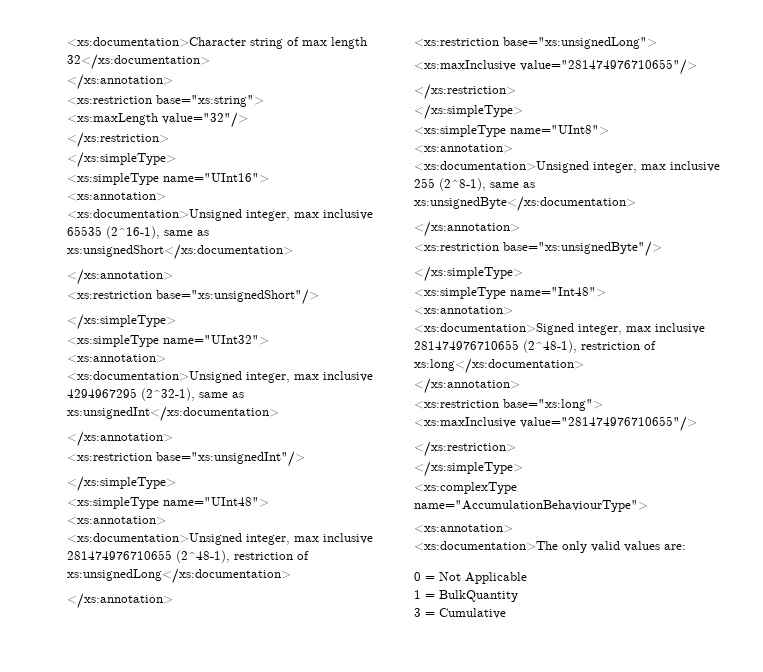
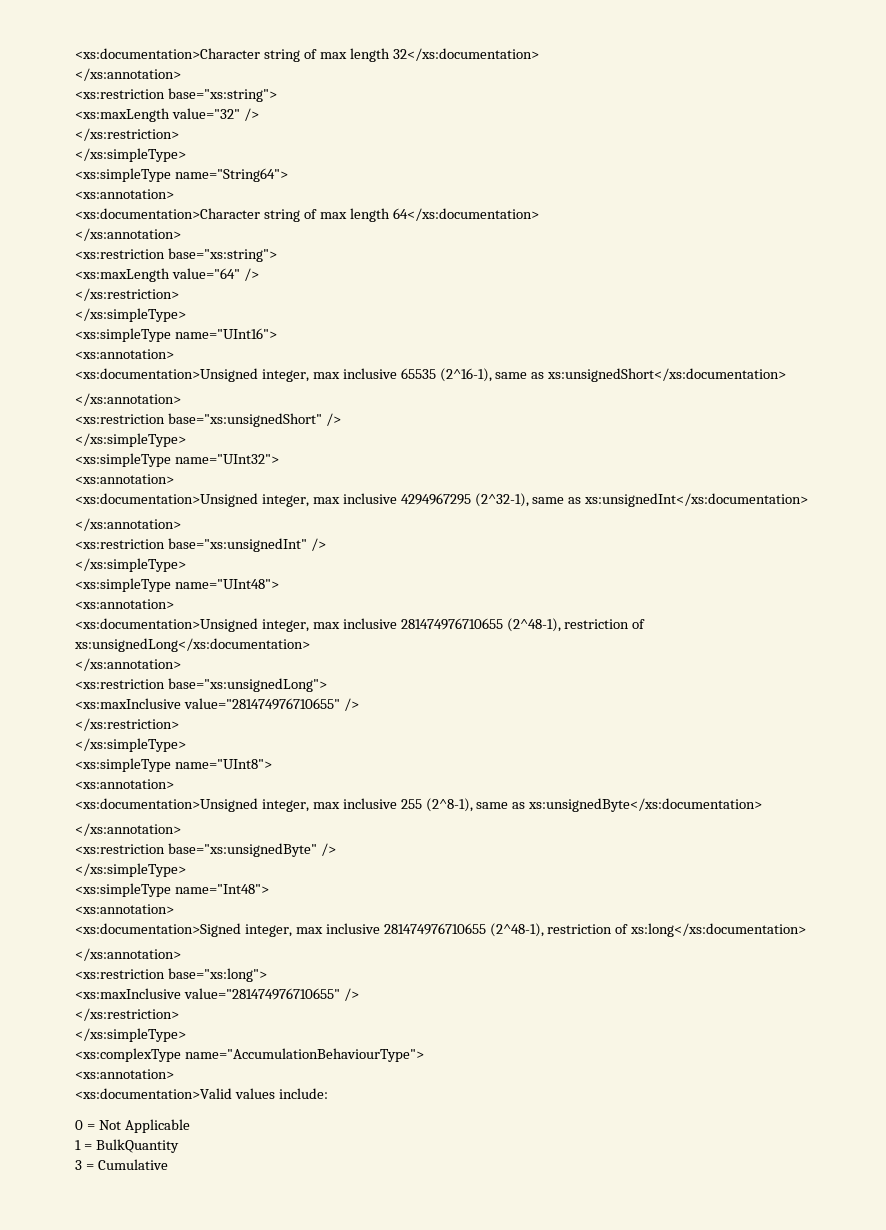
- <xs:maxLength value="32"/>
+ <xs:maxLength value="32" />
+ </xs:restriction>
+ </xs:simpleType>
+ <xs:simpleType name="String64">
+ <xs:annotation>
+ <xs:documentation>Character string of max length 64</xs:documentation>
+ </xs:annotation>
+ <xs:restriction base="xs:string">
+ <xs:maxLength value="64" />
- <xs:restriction base="xs:unsignedShort"/>
+ <xs:restriction base="xs:unsignedShort" />
- <xs:restriction base="xs:unsignedInt"/>
+ <xs:restriction base="xs:unsignedInt" />
  <xs:restriction base="xs:unsignedLong">
- <xs:maxInclusive value="281474976710655"/>
+ <xs:maxInclusive value="281474976710655" />
- <xs:restriction base="xs:unsignedByte"/>
+ <xs:restriction base="xs:unsignedByte" />
  <xs:restriction base="xs:long">
- <xs:maxInclusive value="281474976710655"/>
+ <xs:maxInclusive value="281474976710655" />
- <xs:documentation>The only valid values are:
+ <xs:documentation>Valid values include:

